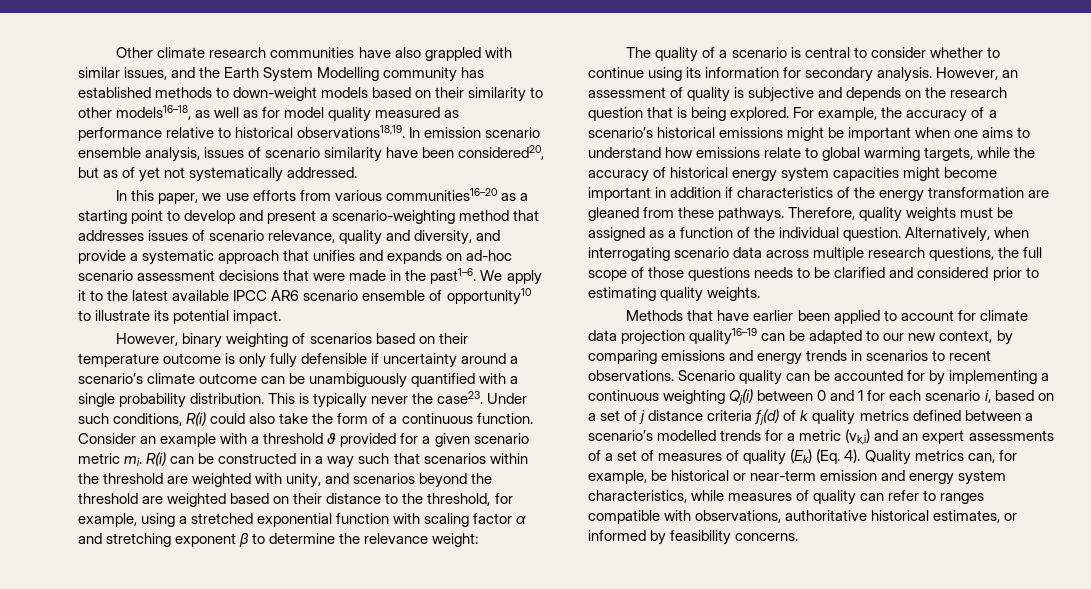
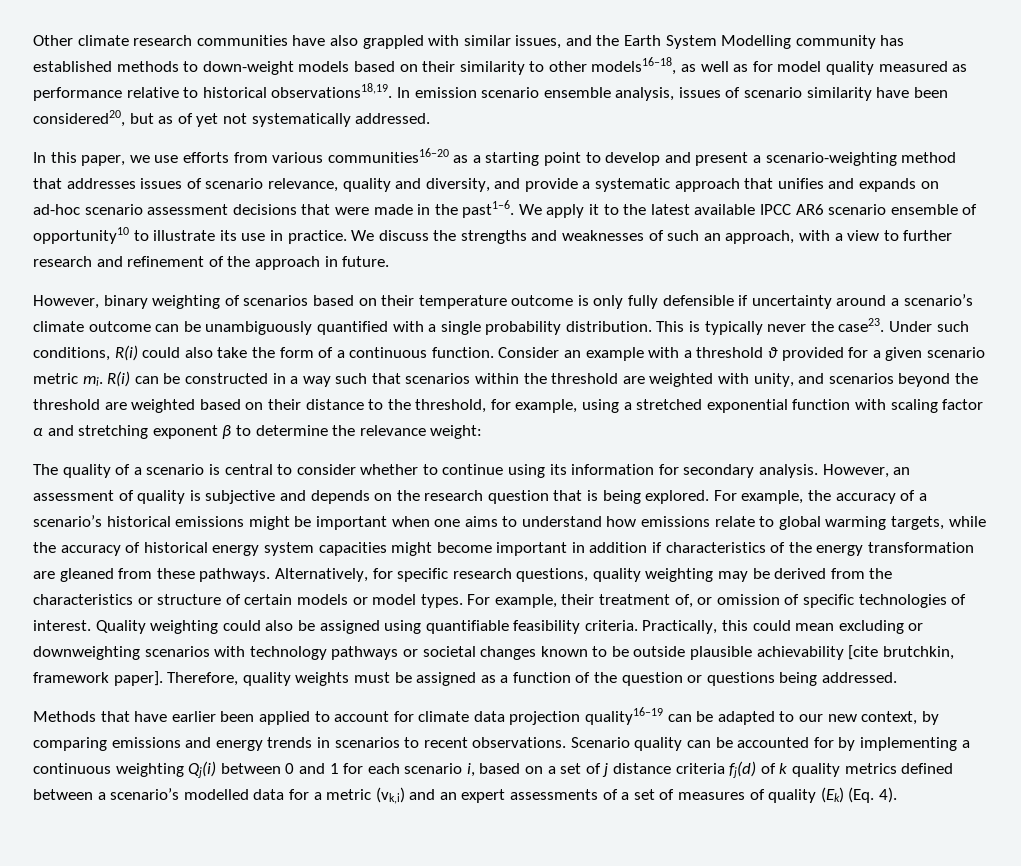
- We apply it to the latest available IPCC AR6 scenario ensemble of opportunity10 to illustrate its potential impact.
+ We apply it to the latest available IPCC AR6 scenario ensemble of opportunity10 to illustrate its use in practice. We discuss the strengths and weaknesses of such an approach, with a view to further research and refinement of the approach in future.
+ Alternatively, for specific research questions, quality weighting may be derived from the characteristics or structure of certain models or model types. For example, their treatment of, or omission of specific technologies of interest. Quality weighting could also be assigned using quantifiable feasibility criteria. Practically, this could mean excluding or downweighting scenarios with technology pathways or societal changes known to be outside plausible achievability [cite brutchkin, framework paper].
- Therefore, quality weights must be assigned as a function of the individual question. Alternatively, when interrogating scenario data across multiple research questions, the full scope of those questions needs to be clarified and considered prior to estimating quality weights.
+ Therefore, quality weights must be assigned as a function of the question or questions being addressed.
- Scenario quality can be accounted for by implementing a continuous weighting Qj(i) between 0 and 1 for each scenario i, based on a set of j distance criteria fj(d) of k quality metrics defined between a scenario’s modelled trends for a metric (vk,i) and an expert assessments of a set of measures of quality (Ek) (Eq. 4). Quality metrics can, for example, be historical or near-term emission and energy system characteristics, while measures of quality can refer to ranges compatible with observations, authoritative historical estimates, or informed by feasibility concerns.
+ Scenario quality can be accounted for by implementing a continuous weighting Qj(i) between 0 and 1 for each scenario i, based on a set of j distance criteria fj(d) of k quality metrics defined between a scenario’s modelled data for a metric (vk,i) and an expert assessments of a set of measures of quality (Ek) (Eq. 4).

